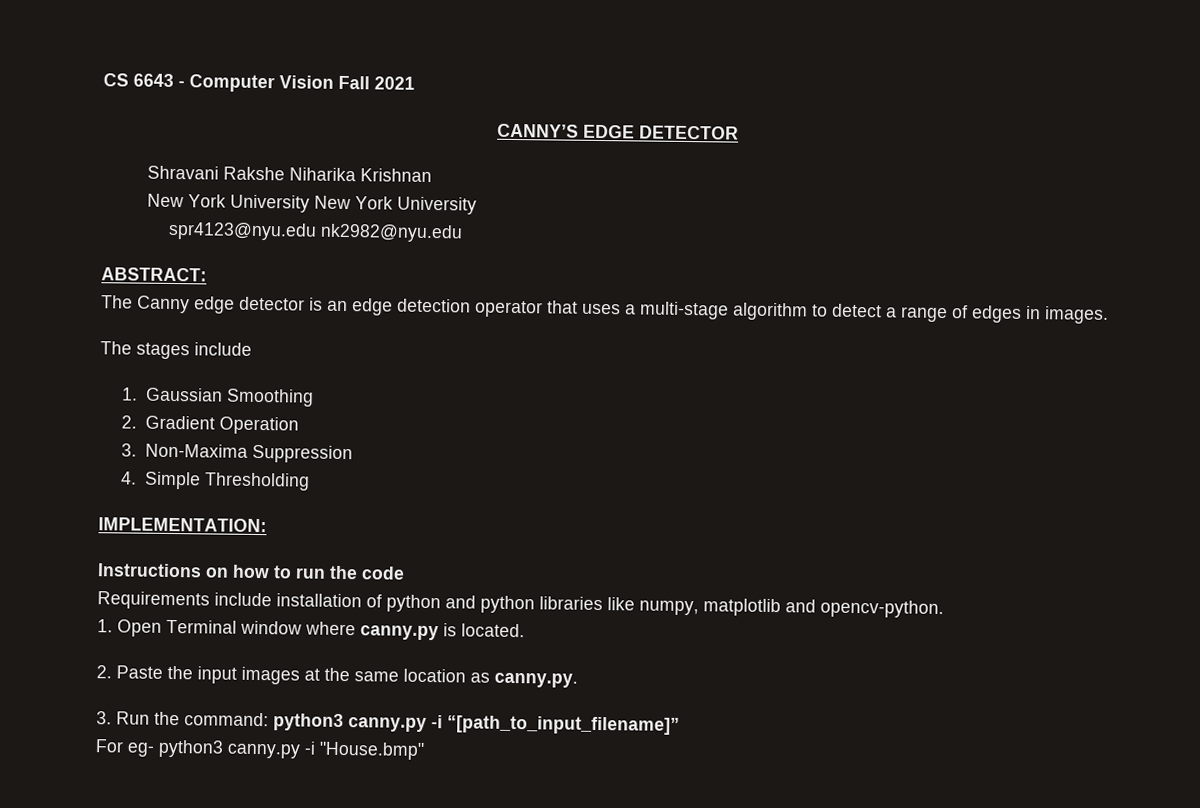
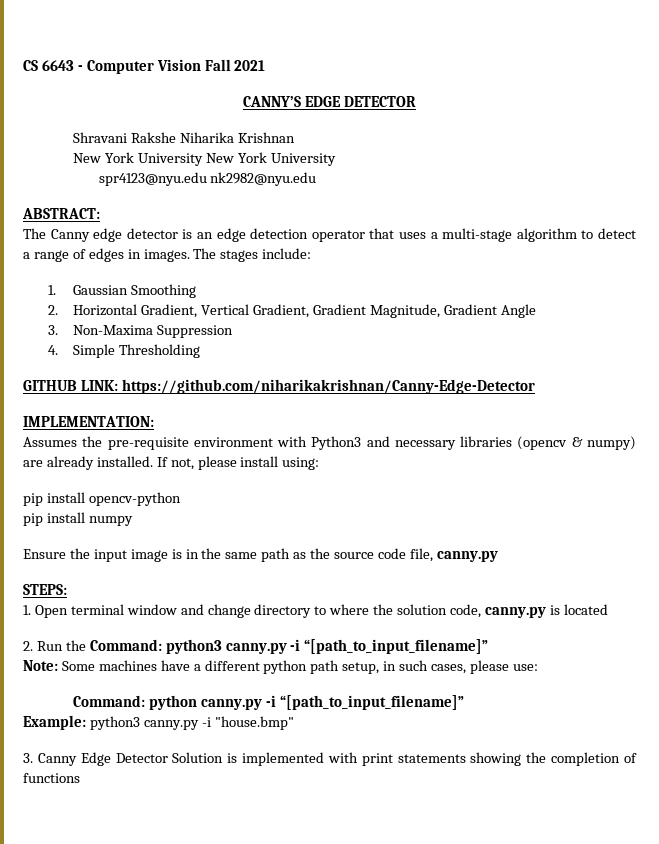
- The Canny edge detector is an edge detection operator that uses a multi-stage algorithm to detect a range of edges in images.
- The stages include
+ The Canny edge detector is an edge detection operator that uses a multi-stage algorithm to detect a range of edges in images. The stages include:
- 2. Gradient Operation
+ 2. Horizontal Gradient, Vertical Gradient, Gradient Magnitude, Gradient Angle
+ GITHUB LINK: https://github.com/niharikakrishnan/Canny-Edge-Detector
  IMPLEMENTATION:
- Instructions on how to run the code
- Requirements include installation of python and python libraries like numpy, matplotlib and opencv-python.
- 1. Open Terminal window where canny.py is located.
- 2. Paste the input images at the same location as canny.py.
- 3. Run the command: python3 canny.py -i “[path_to_input_filename]”
+ Assumes the pre-requisite environment with Python3 and necessary libraries (opencv & numpy) are already installed. If not, please install using:
+ pip install opencv-python
+ pip install numpy
+ Ensure the input image is in the same path as the source code file, canny.py
+ STEPS:
+ 1. Open terminal window and change directory to where the solution code, canny.py is located
+ 2. Run the Command: python3 canny.py -i “[path_to_input_filename]”
- For eg- python3 canny.py -i "House.bmp"
+ Note: Some machines have a different python path setup, in such cases, please use:
+ Command: python canny.py -i “[path_to_input_filename]”
+ Example: python3 canny.py -i "house.bmp"
+ 3. Canny Edge Detector Solution is implemented with print statements showing the completion of functions

